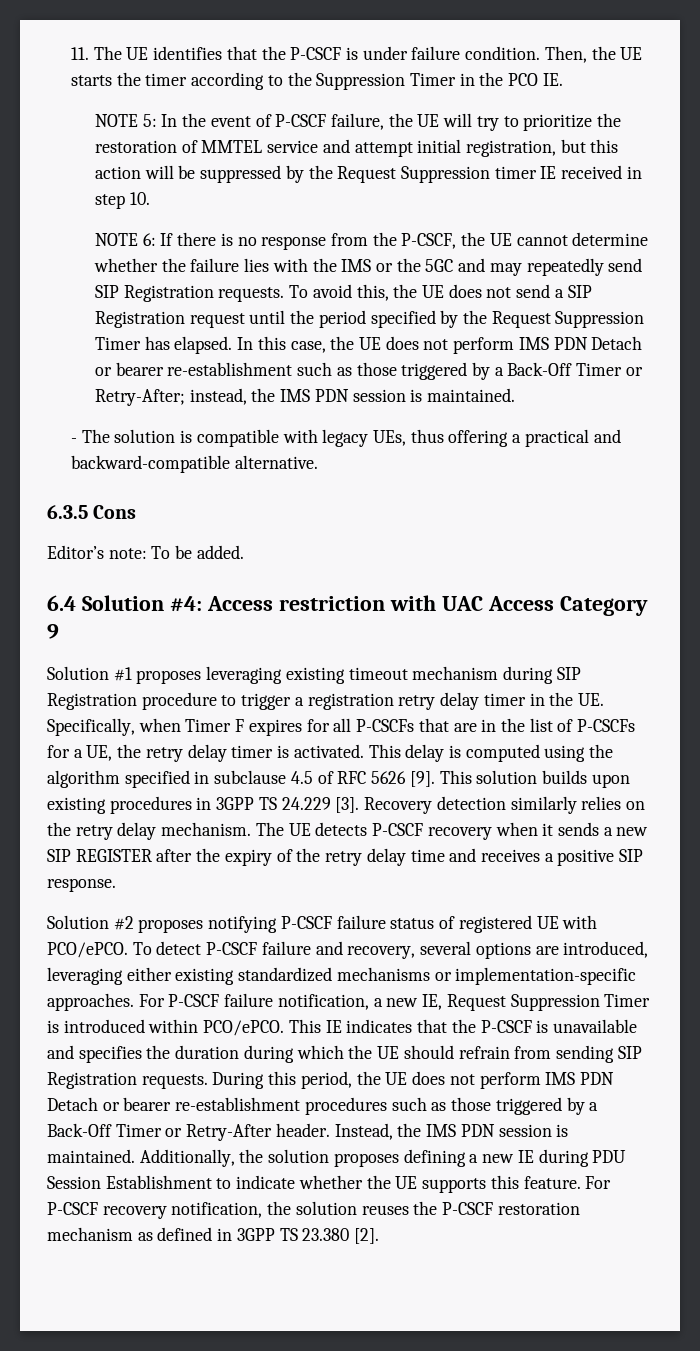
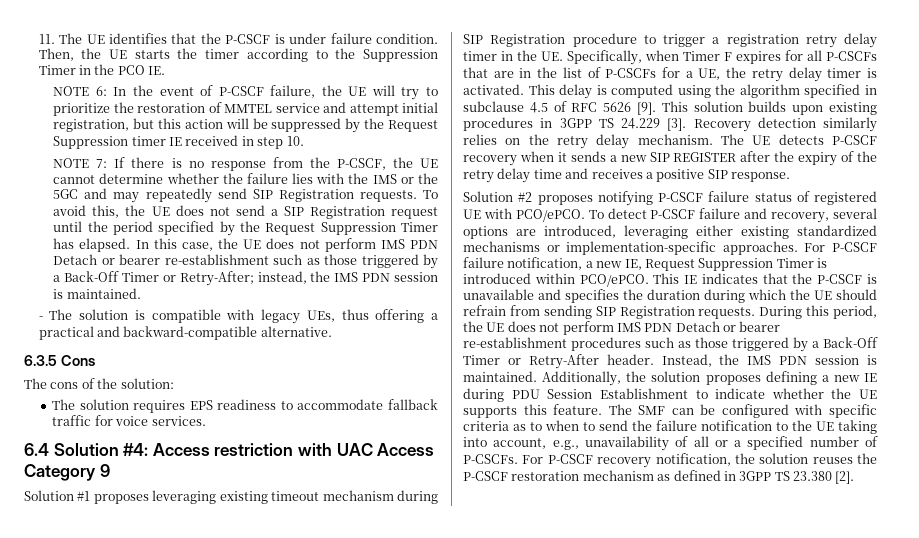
- NOTE 5: In the event of P-CSCF failure, the UE will try to prioritize the restoration of MMTEL service and attempt initial registration, but this action will be suppressed by the Request Suppression timer IE received in step 10.
+ NOTE 6: In the event of P-CSCF failure, the UE will try to prioritize the restoration of MMTEL service and attempt initial registration, but this action will be suppressed by the Request Suppression timer IE received in step 10.
- NOTE 6: If there is no response from the P-CSCF, the UE cannot determine whether the failure lies with the IMS or the 5GC and may repeatedly send SIP Registration requests.
+ NOTE 7: If there is no response from the P-CSCF, the UE cannot determine whether the failure lies with the IMS or the 5GC and may repeatedly send SIP Registration requests.
- Editor’s note: To be added.
+ The cons of the solution:
+ The solution requires EPS readiness to accommodate fallback traffic for voice services.
+ The SMF can be configured with specific criteria as to when to send the failure notification to the UE taking into account, e.g., unavailability of all or a specified number of P-CSCFs.

